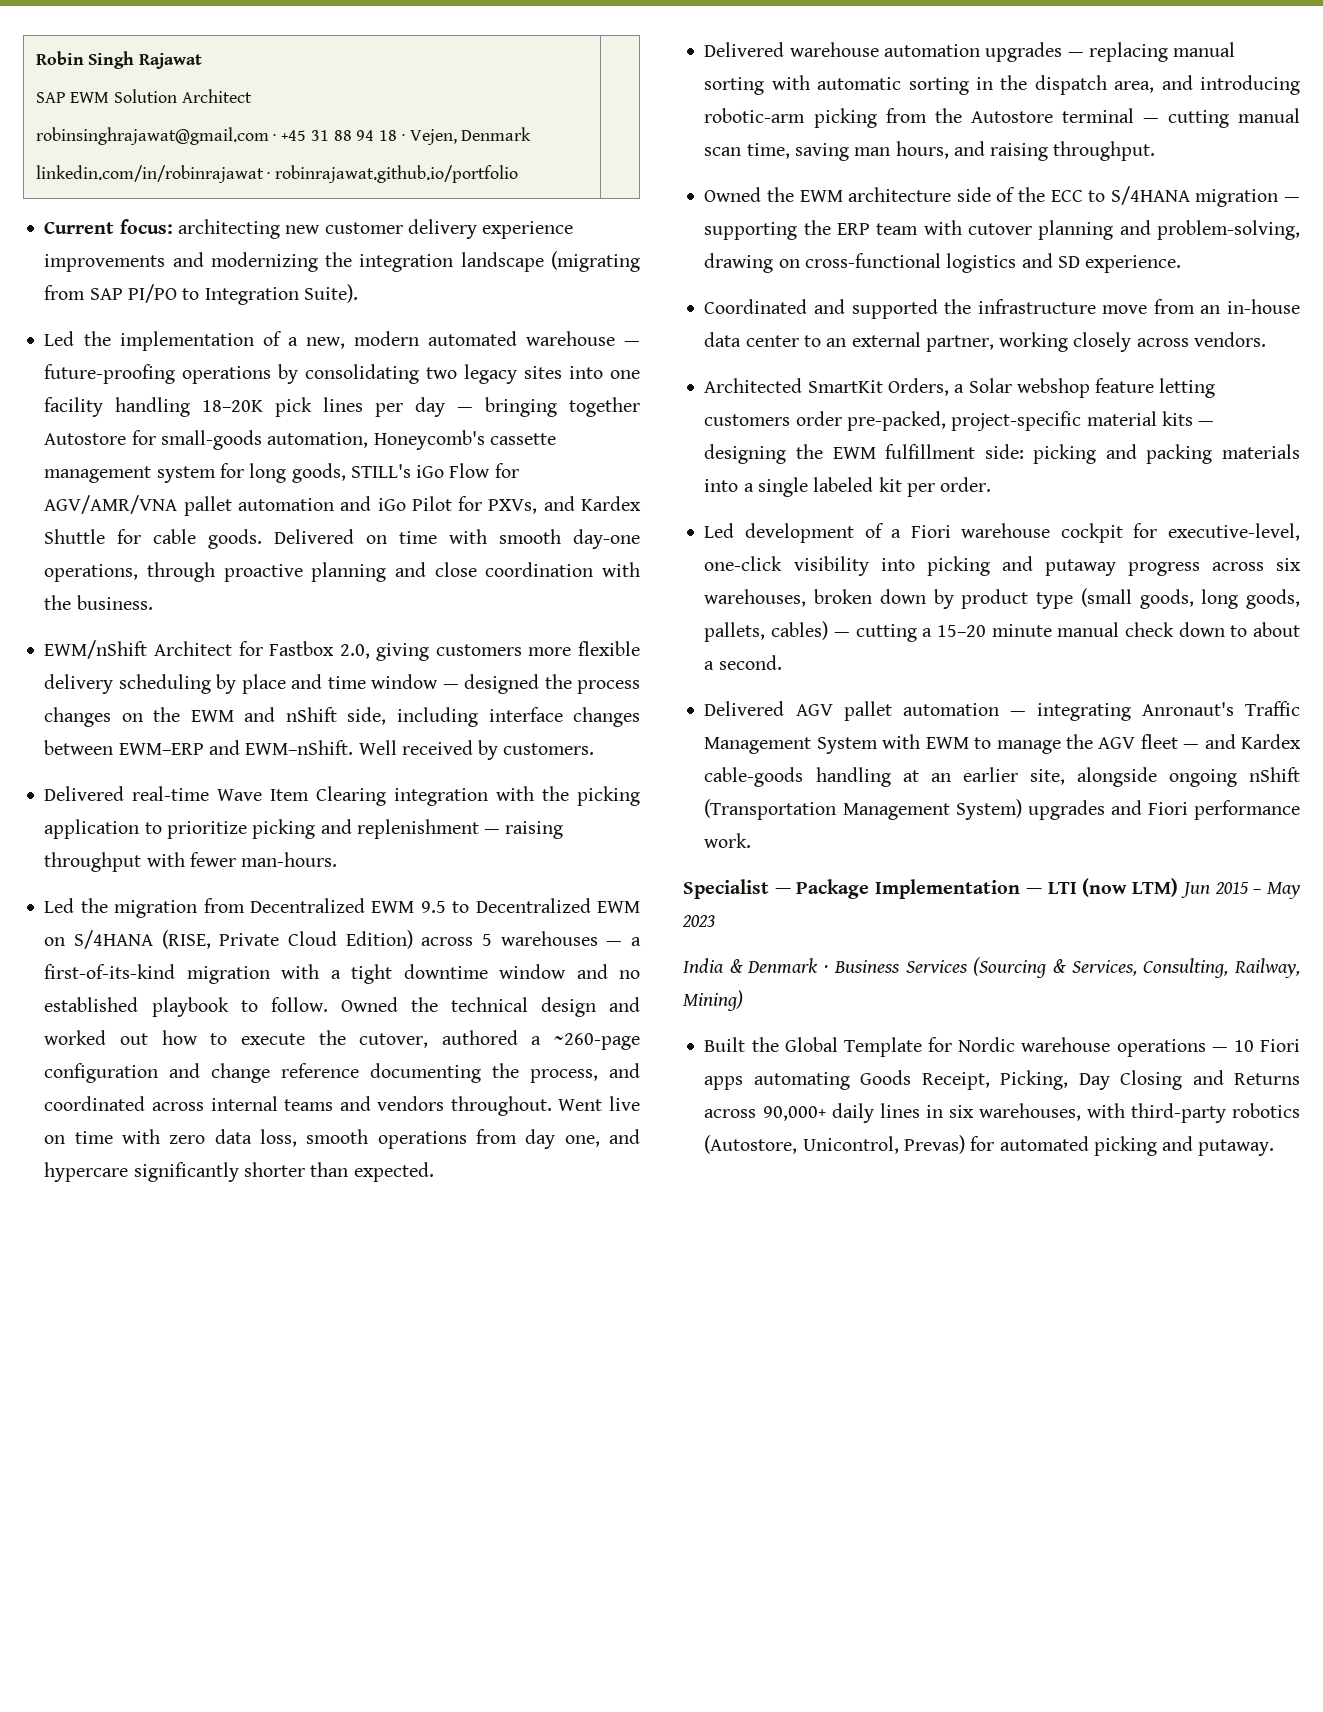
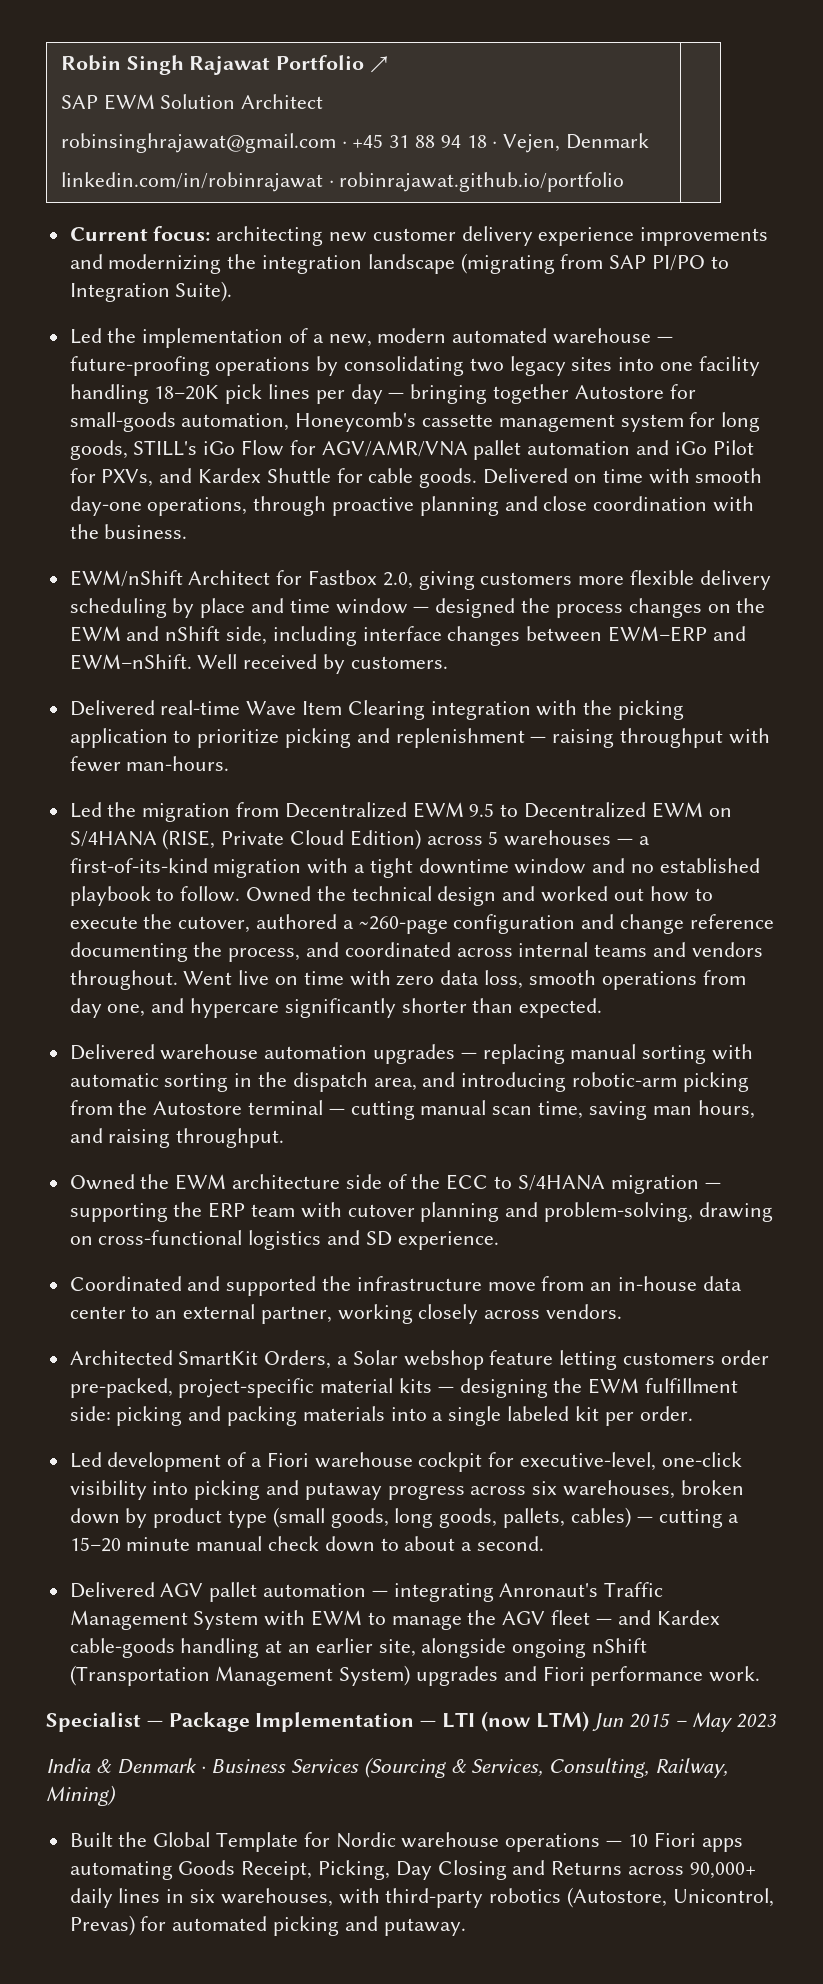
- Robin Singh Rajawat
+ Robin Singh Rajawat Portfolio ↗

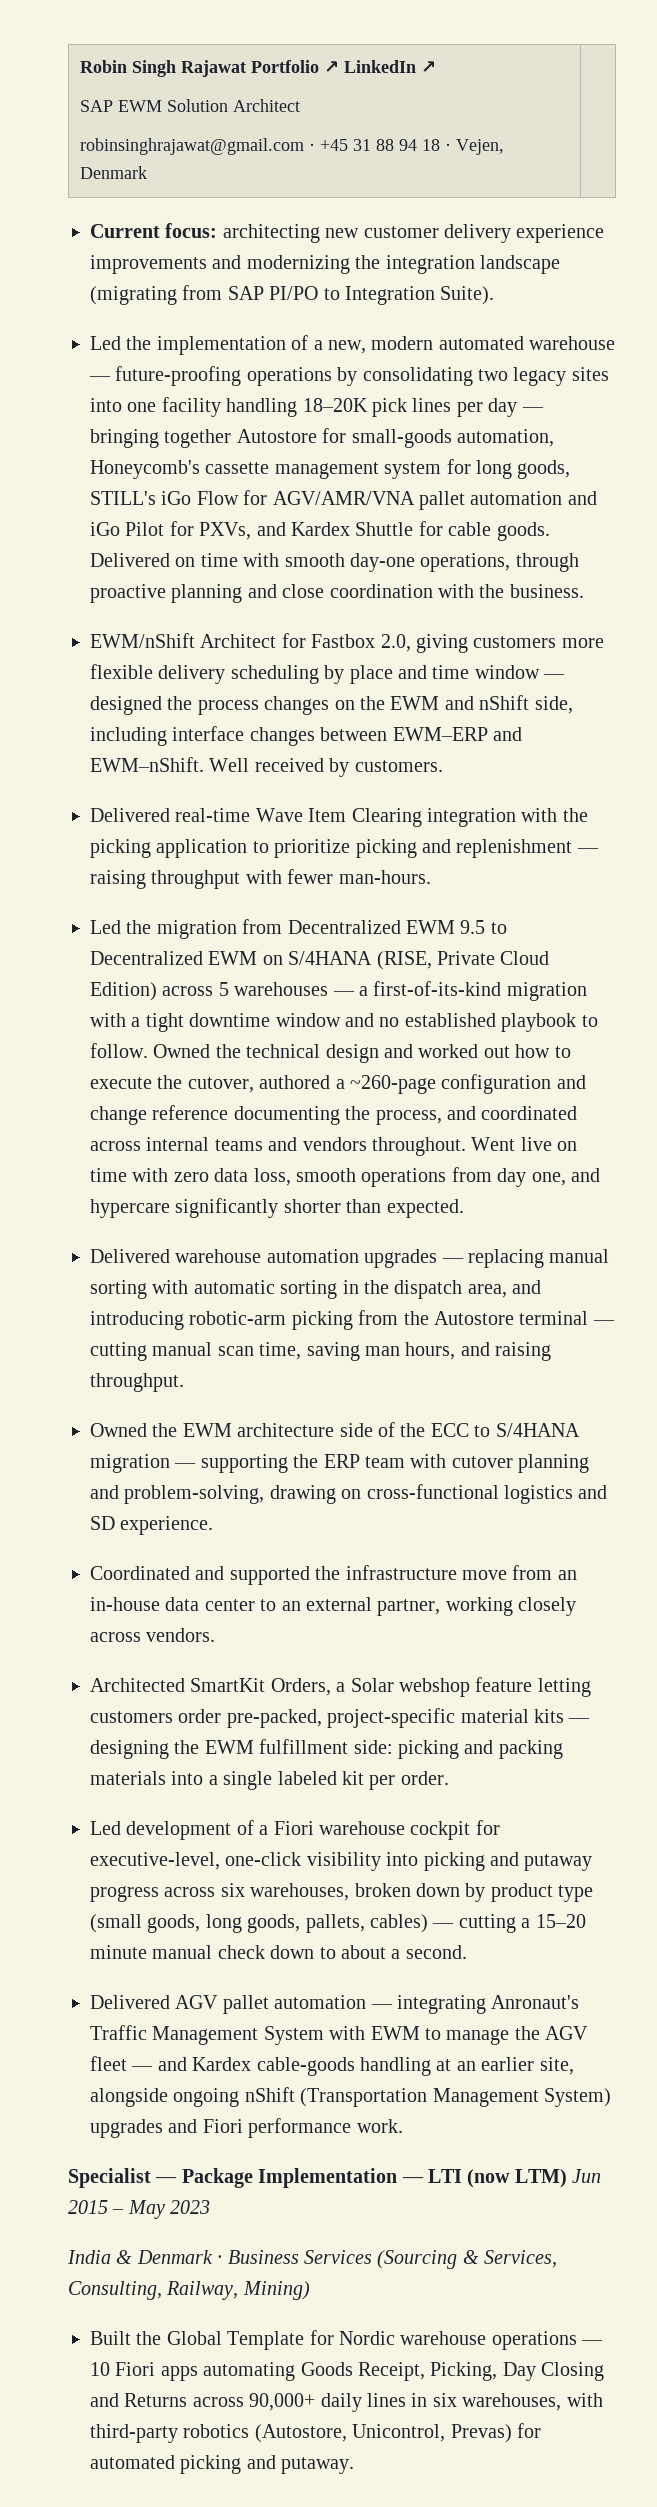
- Robin Singh Rajawat Portfolio ↗
+ Robin Singh Rajawat Portfolio ↗ LinkedIn ↗
  SAP EWM Solution Architect
- robinsinghrajawat@gmail.com · +45 31 88 94 18 · Vejen, Denmark
- linkedin.com/in/robinrajawat · robinrajawat.github.io/portfolio |
+ robinsinghrajawat@gmail.com · +45 31 88 94 18 · Vejen, Denmark |

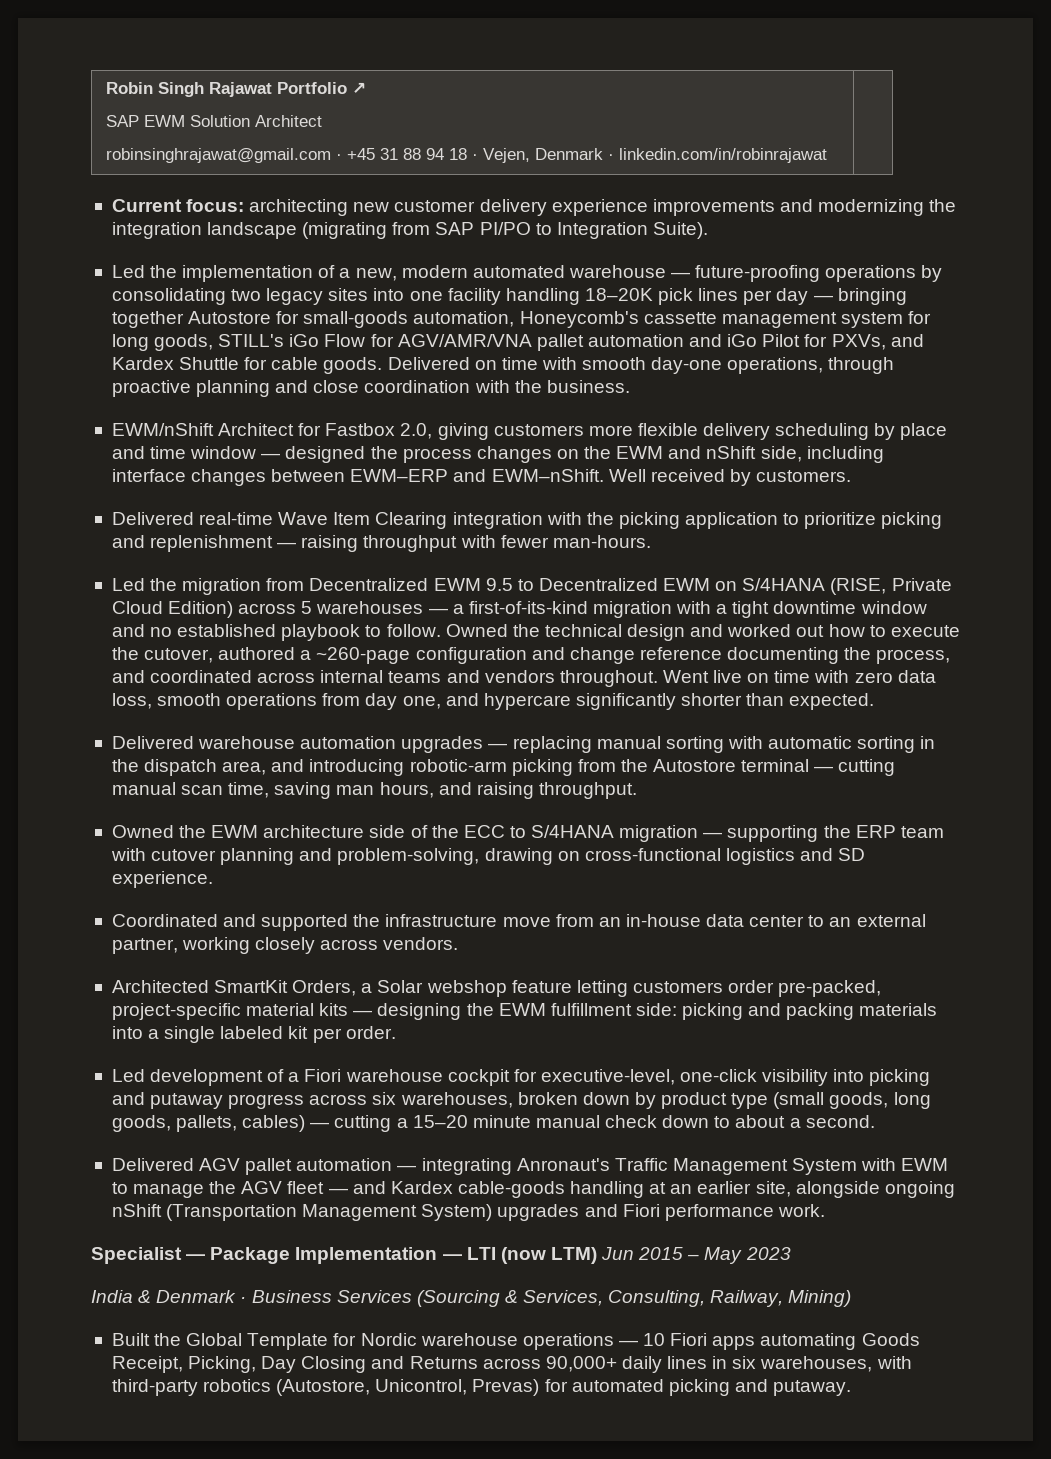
- Robin Singh Rajawat Portfolio ↗ LinkedIn ↗
+ Robin Singh Rajawat Portfolio ↗
  SAP EWM Solution Architect
- robinsinghrajawat@gmail.com · +45 31 88 94 18 · Vejen, Denmark |
+ robinsinghrajawat@gmail.com · +45 31 88 94 18 · Vejen, Denmark · linkedin.com/in/robinrajawat |

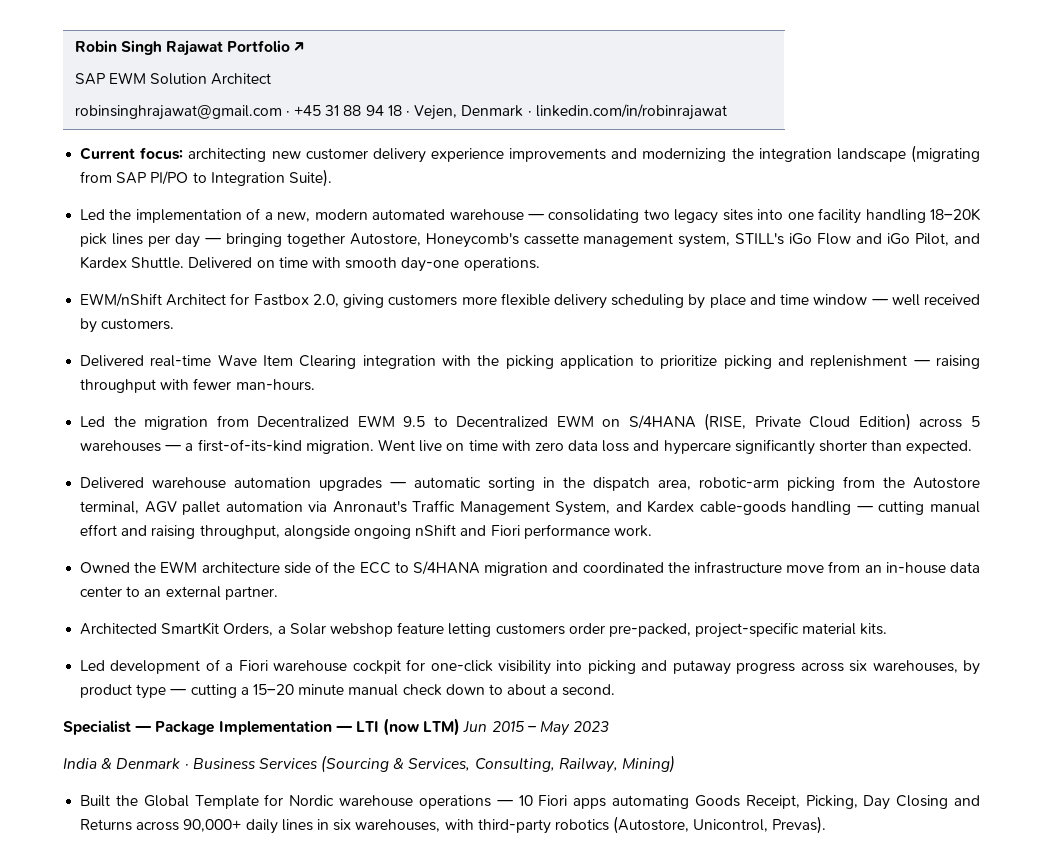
- Led the implementation of a new, modern automated warehouse — future-proofing operations by consolidating two legacy sites into one facility handling 18–20K pick lines per day — bringing together Autostore for small-goods automation, Honeycomb's cassette management system for long goods, STILL's iGo Flow for AGV/AMR/VNA pallet automation and iGo Pilot for PXVs, and Kardex Shuttle for cable goods.
+ Led the implementation of a new, modern automated warehouse — consolidating two legacy sites into one facility handling 18–20K pick lines per day — bringing together Autostore, Honeycomb's cassette management system, STILL's iGo Flow and iGo Pilot, and Kardex Shuttle.
- Delivered on time with smooth day-one operations, through proactive planning and close coordination with the business.
+ Delivered on time with smooth day-one operations.
- EWM/nShift Architect for Fastbox 2.0, giving customers more flexible delivery scheduling by place and time window — designed the process changes on the EWM and nShift side, including interface changes between EWM–ERP and EWM–nShift. Well received by customers.
+ EWM/nShift Architect for Fastbox 2.0, giving customers more flexible delivery scheduling by place and time window — well received by customers.
- Led the migration from Decentralized EWM 9.5 to Decentralized EWM on S/4HANA (RISE, Private Cloud Edition) across 5 warehouses — a first-of-its-kind migration with a tight downtime window and no established playbook to follow. Owned the technical design and worked out how to execute the cutover, authored a ~260-page configuration and change reference documenting the process, and coordinated across internal teams and vendors throughout.
+ Led the migration from Decentralized EWM 9.5 to Decentralized EWM on S/4HANA (RISE, Private Cloud Edition) across 5 warehouses — a first-of-its-kind migration.
- Went live on time with zero data loss, smooth operations from day one, and hypercare significantly shorter than expected.
+ Went live on time with zero data loss and hypercare significantly shorter than expected.
- Delivered warehouse automation upgrades — replacing manual sorting with automatic sorting in the dispatch area, and introducing robotic-arm picking from the Autostore terminal — cutting manual scan time, saving man hours, and raising throughput.
+ Delivered warehouse automation upgrades — automatic sorting in the dispatch area, robotic-arm picking from the Autostore terminal, AGV pallet automation via Anronaut's Traffic Management System, and Kardex cable-goods handling — cutting manual effort and raising throughput, alongside ongoing nShift and Fiori performance work.
- Owned the EWM architecture side of the ECC to S/4HANA migration — supporting the ERP team with cutover planning and problem-solving, drawing on cross-functional logistics and SD experience.
- Coordinated and supported the infrastructure move from an in-house data center to an external partner, working closely across vendors.
+ Owned the EWM architecture side of the ECC to S/4HANA migration and coordinated the infrastructure move from an in-house data center to an external partner.
- Architected SmartKit Orders, a Solar webshop feature letting customers order pre-packed, project-specific material kits — designing the EWM fulfillment side: picking and packing materials into a single labeled kit per order.
+ Architected SmartKit Orders, a Solar webshop feature letting customers order pre-packed, project-specific material kits.
- Led development of a Fiori warehouse cockpit for executive-level, one-click visibility into picking and putaway progress across six warehouses, broken down by product type (small goods, long goods, pallets, cables) — cutting a 15–20 minute manual check down to about a second.
+ Led development of a Fiori warehouse cockpit for one-click visibility into picking and putaway progress across six warehouses, by product type — cutting a 15–20 minute manual check down to about a second.
- Delivered AGV pallet automation — integrating Anronaut's Traffic Management System with EWM to manage the AGV fleet — and Kardex cable-goods handling at an earlier site, alongside ongoing nShift (Transportation Management System) upgrades and Fiori performance work.
- Built the Global Template for Nordic warehouse operations — 10 Fiori apps automating Goods Receipt, Picking, Day Closing and Returns across 90,000+ daily lines in six warehouses, with third-party robotics (Autostore, Unicontrol, Prevas) for automated picking and putaway.
+ Built the Global Template for Nordic warehouse operations — 10 Fiori apps automating Goods Receipt, Picking, Day Closing and Returns across 90,000+ daily lines in six warehouses, with third-party robotics (Autostore, Unicontrol, Prevas).

